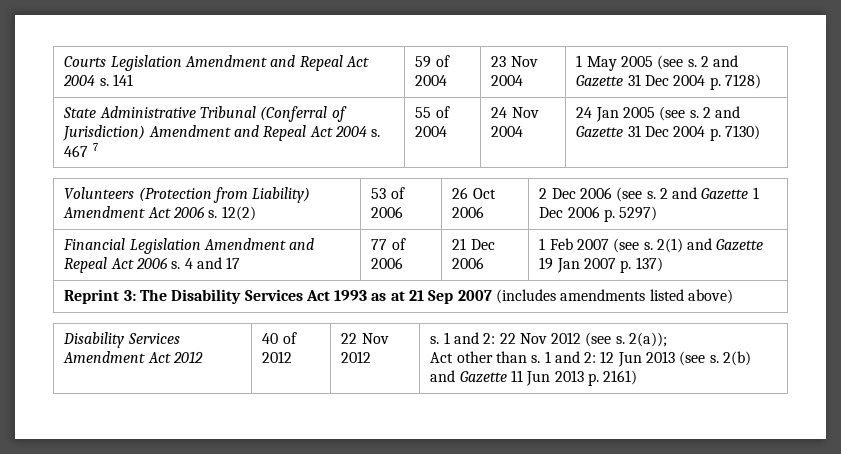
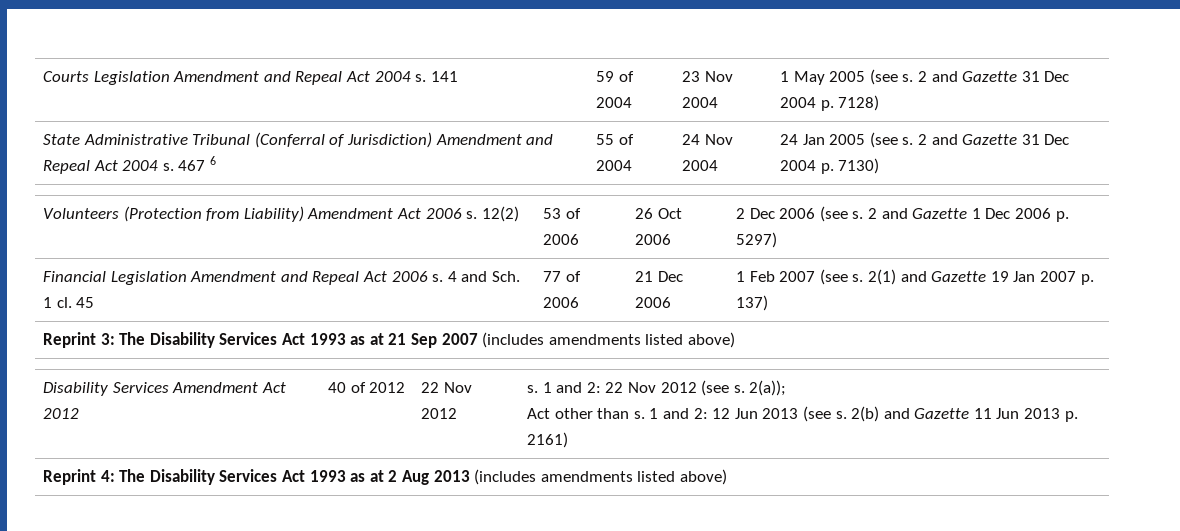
- State Administrative Tribunal (Conferral of Jurisdiction) Amendment and Repeal Act 2004 s. 467 7 | 55 of 2004 | 24 Nov 2004 | 24 Jan 2005 (see s. 2 and Gazette 31 Dec 2004 p. 7130)
+ State Administrative Tribunal (Conferral of Jurisdiction) Amendment and Repeal Act 2004 s. 467 6 | 55 of 2004 | 24 Nov 2004 | 24 Jan 2005 (see s. 2 and Gazette 31 Dec 2004 p. 7130)
- Financial Legislation Amendment and Repeal Act 2006 s. 4 and 17 | 77 of 2006 | 21 Dec 2006 | 1 Feb 2007 (see s. 2(1) and Gazette 19 Jan 2007 p. 137)
+ Financial Legislation Amendment and Repeal Act 2006 s. 4 and Sch. 1 cl. 45 | 77 of 2006 | 21 Dec 2006 | 1 Feb 2007 (see s. 2(1) and Gazette 19 Jan 2007 p. 137)
+ Reprint 4: The Disability Services Act 1993 as at 2 Aug 2013 (includes amendments listed above)

